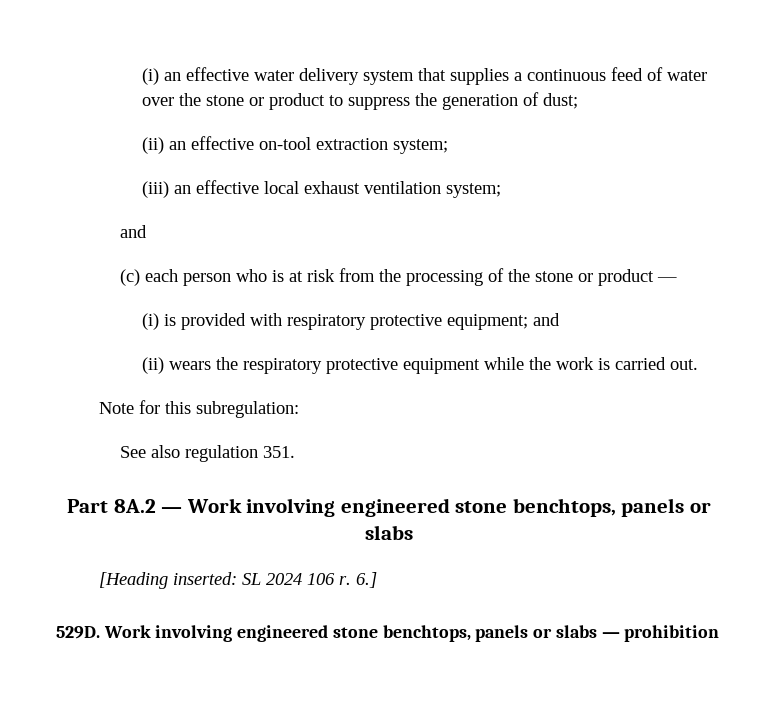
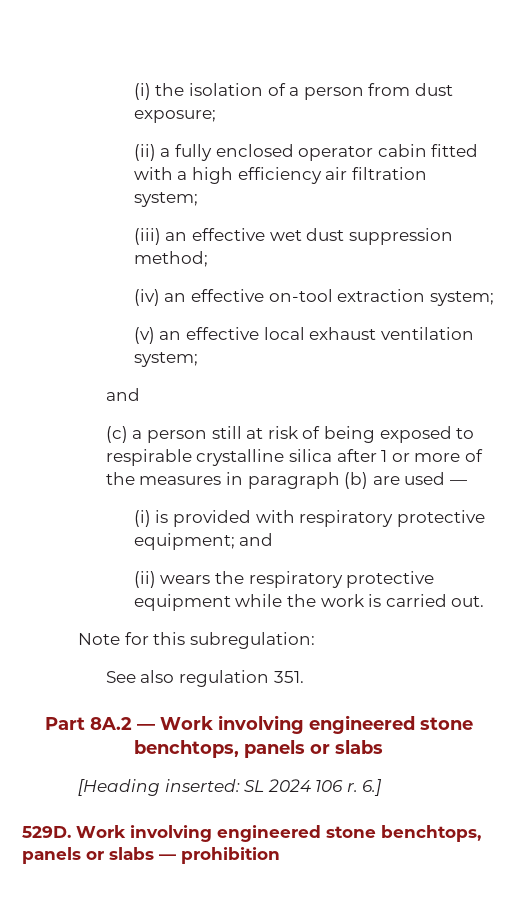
- (i) an effective water delivery system that supplies a continuous feed of water over the stone or product to suppress the generation of dust;
- (ii) an effective on-tool extraction system;
+ (i) the isolation of a person from dust exposure;
+ (ii) a fully enclosed operator cabin fitted with a high efficiency air filtration system;
+ (iii) an effective wet dust suppression method;
+ (iv) an effective on-tool extraction system;
- (iii) an effective local exhaust ventilation system;
+ (v) an effective local exhaust ventilation system;
- (c) each person who is at risk from the processing of the stone or product —
+ (c) a person still at risk of being exposed to respirable crystalline silica after 1 or more of the measures in paragraph (b) are used —

